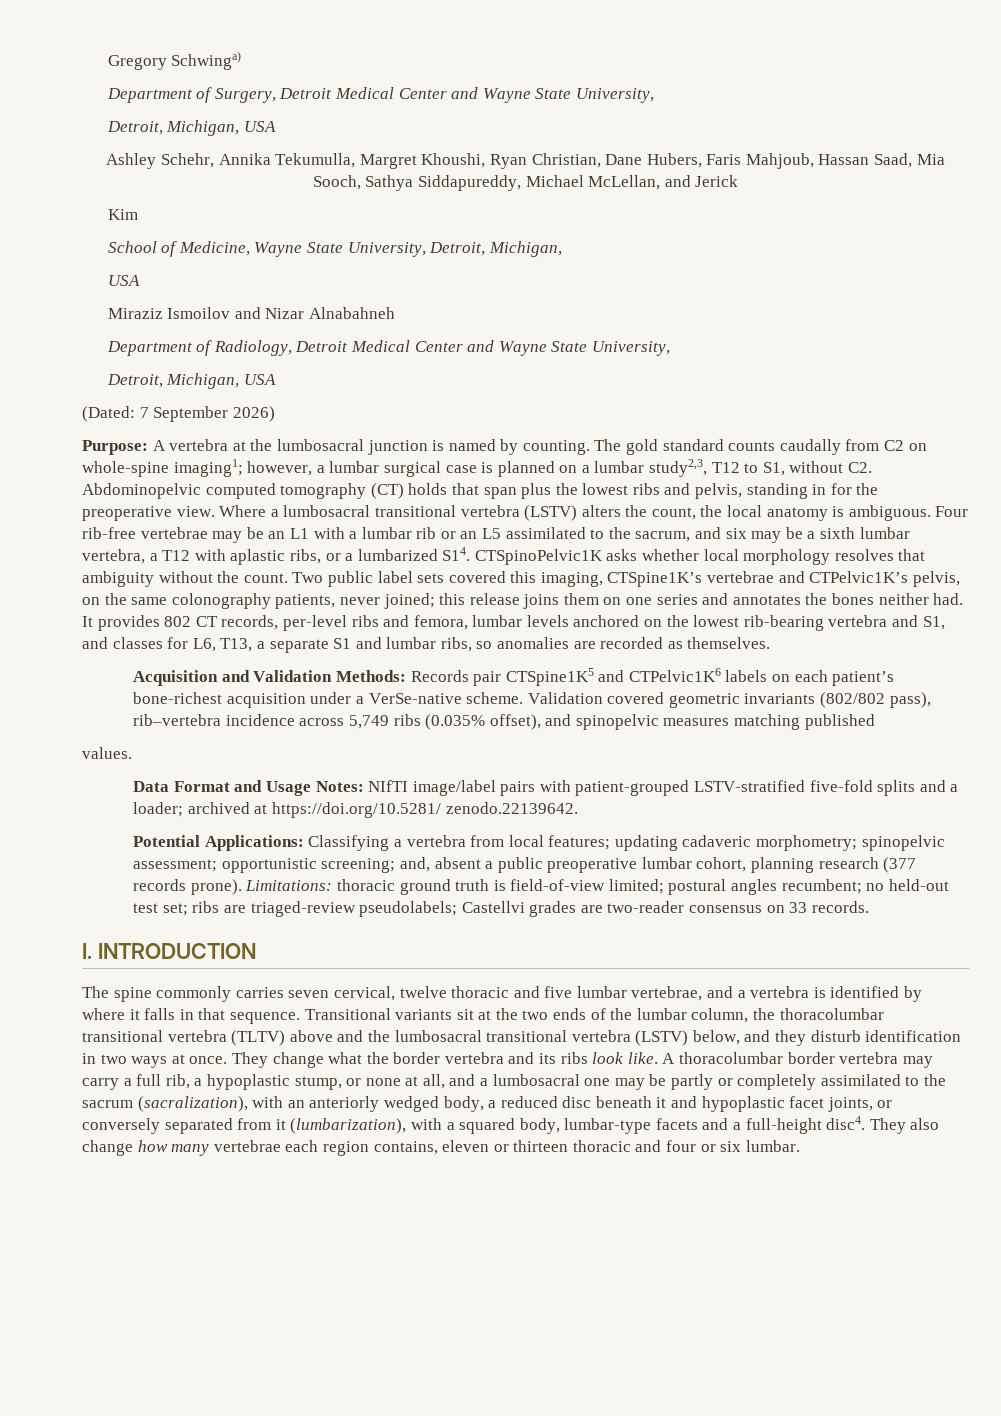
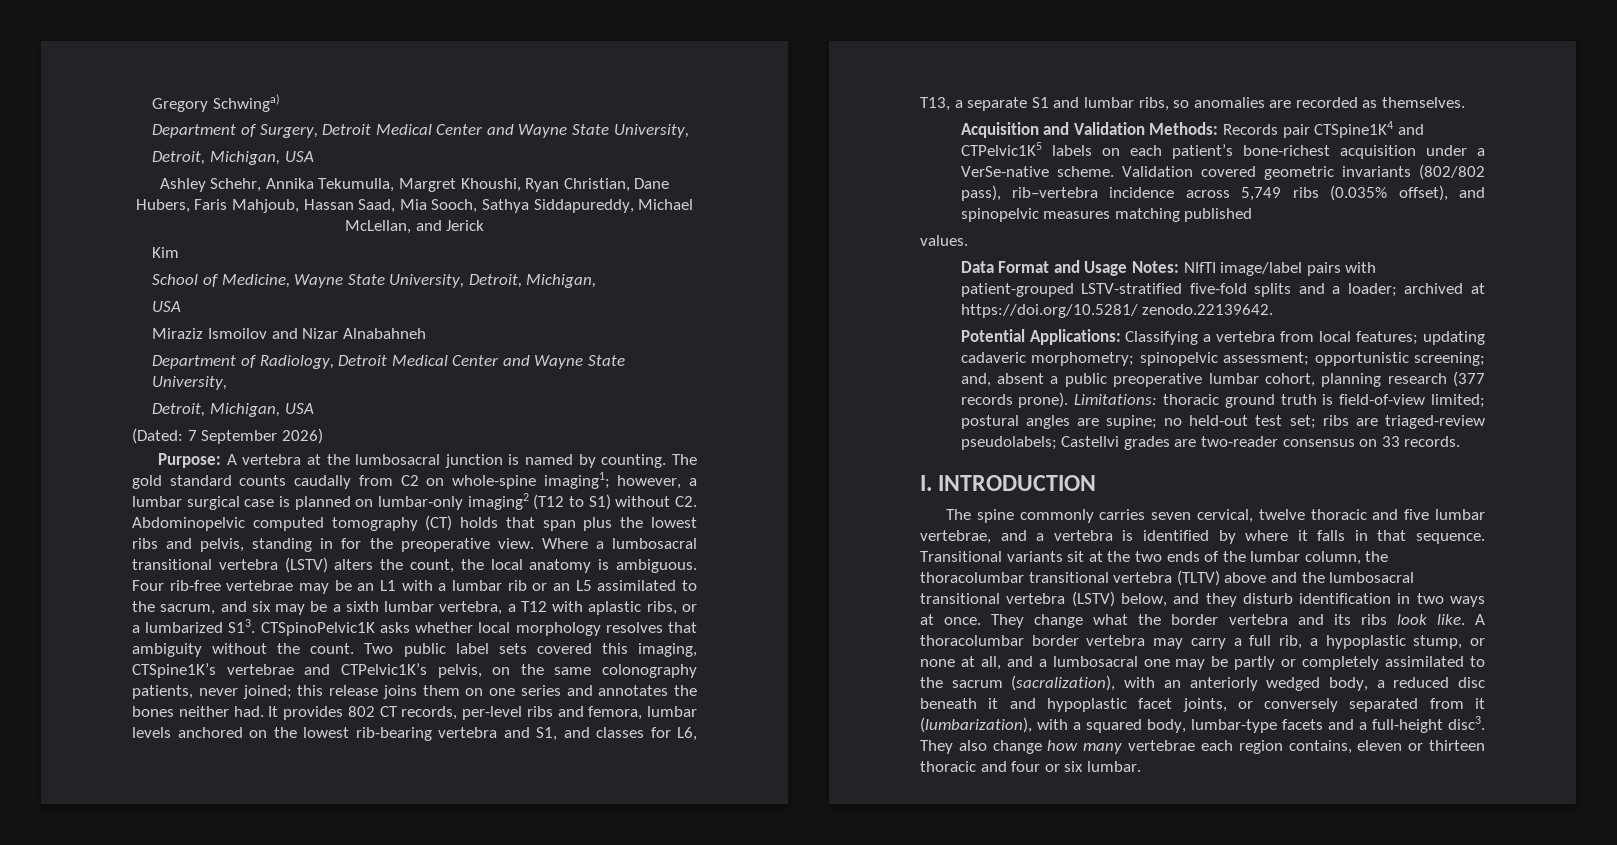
- The gold standard counts caudally from C2 on whole-spine imaging1; however, a lumbar surgical case is planned on a lumbar study2,3, T12 to S1, without C2. Abdominopelvic computed tomography (CT) holds that span plus the lowest ribs and pelvis, standing in for the preoperative view.
+ The gold standard counts caudally from C2 on whole-spine imaging1; however, a lumbar surgical case is planned on lumbar-only imaging2 (T12 to S1) without C2. Abdominopelvic computed tomography (CT) holds that span plus the lowest ribs and pelvis, standing in for the preoperative view.
- Four rib-free vertebrae may be an L1 with a lumbar rib or an L5 assimilated to the sacrum, and six may be a sixth lumbar vertebra, a T12 with aplastic ribs, or a lumbarized S14. CTSpinoPelvic1K asks whether local morphology resolves that ambiguity without the count.
+ Four rib-free vertebrae may be an L1 with a lumbar rib or an L5 assimilated to the sacrum, and six may be a sixth lumbar vertebra, a T12 with aplastic ribs, or a lumbarized S13. CTSpinoPelvic1K asks whether local morphology resolves that ambiguity without the count.
- Acquisition and Validation Methods: Records pair CTSpine1K5 and CTPelvic1K6 labels on each patient’s bone-richest acquisition under a VerSe-native scheme.
+ Acquisition and Validation Methods: Records pair CTSpine1K4 and CTPelvic1K5 labels on each patient’s bone-richest acquisition under a VerSe-native scheme.
- Limitations: thoracic ground truth is field-of-view limited; postural angles recumbent; no held-out test set; ribs are triaged-review pseudolabels; Castellvi grades are two-reader consensus on 33 records.
+ Limitations: thoracic ground truth is field-of-view limited; postural angles are supine; no held-out test set; ribs are triaged-review pseudolabels; Castellvi grades are two-reader consensus on 33 records.
- A thoracolumbar border vertebra may carry a full rib, a hypoplastic stump, or none at all, and a lumbosacral one may be partly or completely assimilated to the sacrum (sacralization), with an anteriorly wedged body, a reduced disc beneath it and hypoplastic facet joints, or conversely separated from it (lumbarization), with a squared body, lumbar-type facets and a full-height disc4.
+ A thoracolumbar border vertebra may carry a full rib, a hypoplastic stump, or none at all, and a lumbosacral one may be partly or completely assimilated to the sacrum (sacralization), with an anteriorly wedged body, a reduced disc beneath it and hypoplastic facet joints, or conversely separated from it (lumbarization), with a squared body, lumbar-type facets and a full-height disc3.

